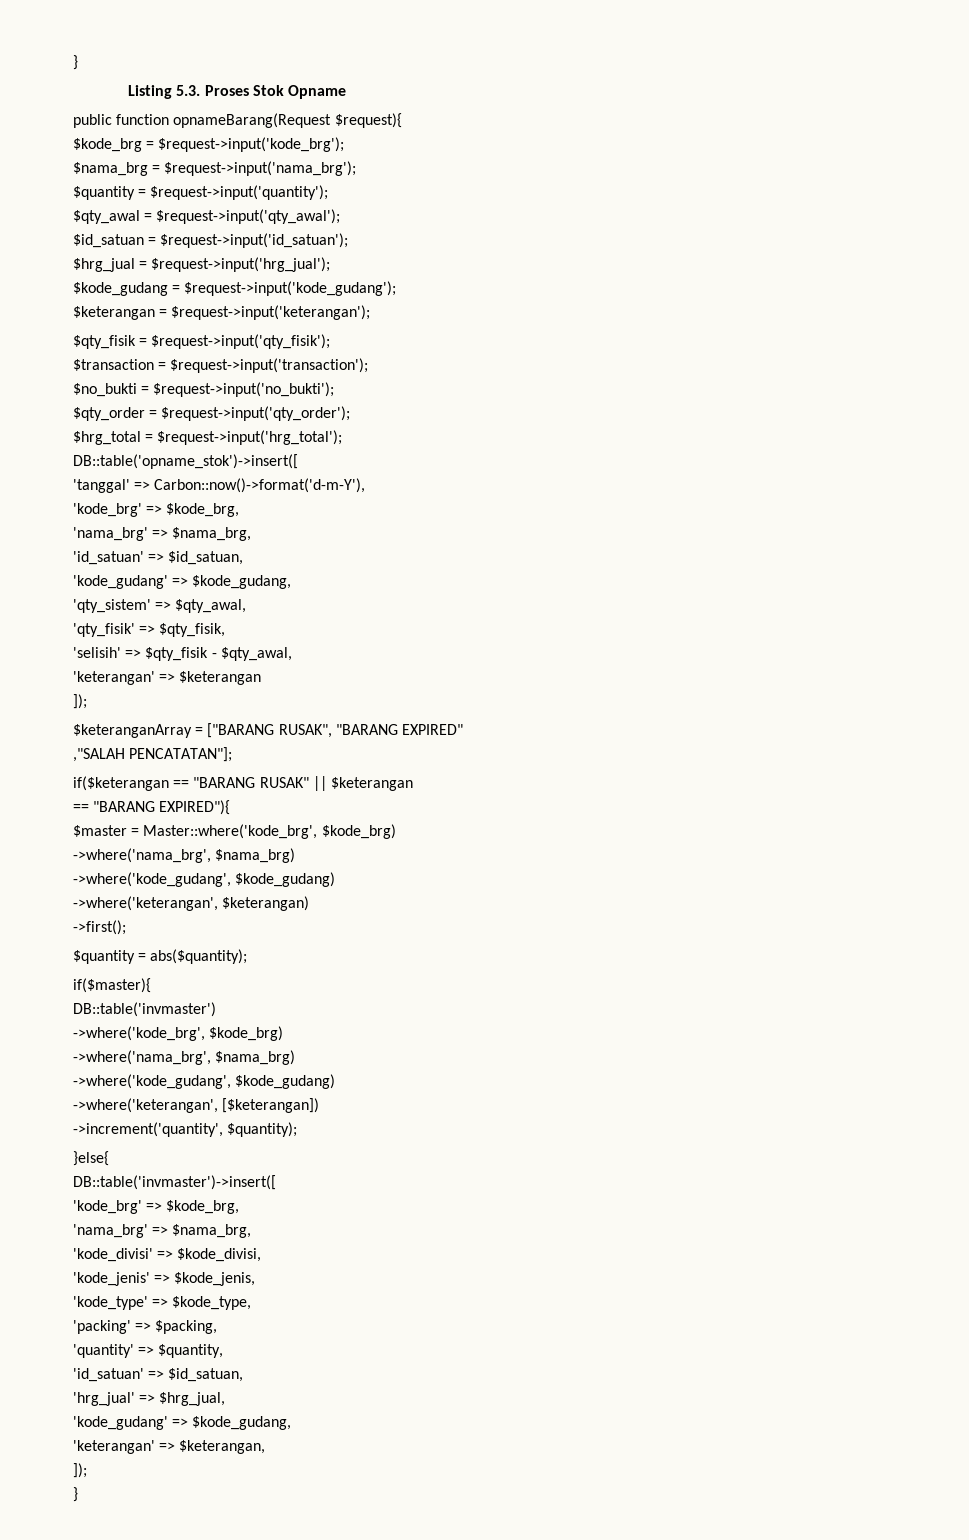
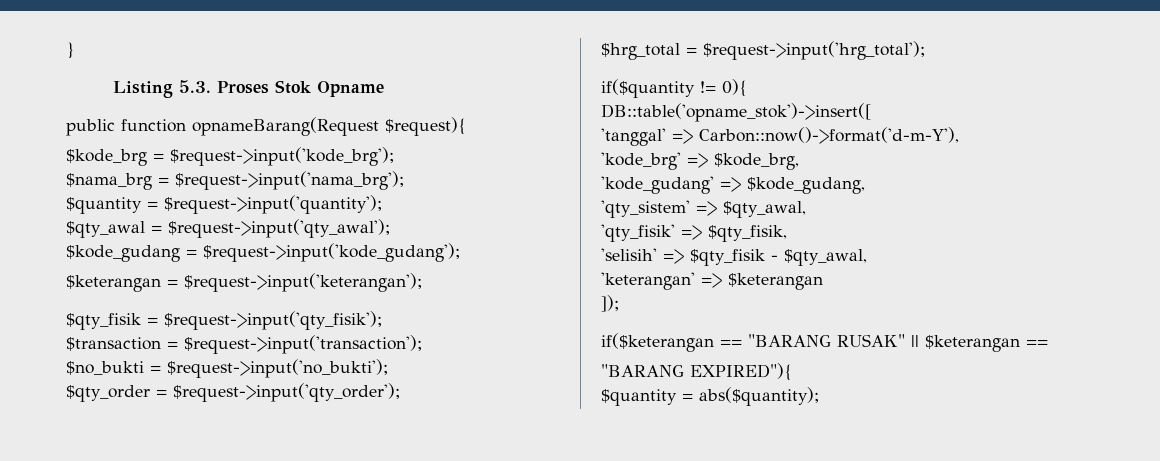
- $id_satuan = $request->input('id_satuan');
- $hrg_jual = $request->input('hrg_jual');
+ if($quantity != 0){
  'tanggal' => Carbon::now()->format('d-m-Y'),
  'kode_brg' => $kode_brg,
- 'nama_brg' => $nama_brg,
- 'id_satuan' => $id_satuan,
- $keteranganArray = ["BARANG RUSAK", "BARANG EXPIRED"
- ,"SALAH PENCATATAN"];
- if($keterangan == "BARANG RUSAK" || $keterangan
- == "BARANG EXPIRED"){
+ if($keterangan == "BARANG RUSAK" || $keterangan ==
+ "BARANG EXPIRED"){
- $master = Master::where('kode_brg', $kode_brg)
- ->where('nama_brg', $nama_brg)
- ->where('kode_gudang', $kode_gudang)
- ->where('keterangan', $keterangan)
- ->first();
  $quantity = abs($quantity);
- if($master){
- DB::table('invmaster')
- ->where('kode_brg', $kode_brg)
- ->where('nama_brg', $nama_brg)
- ->where('kode_gudang', $kode_gudang)
- ->where('keterangan', [$keterangan])
- ->increment('quantity', $quantity);
- }else{
- DB::table('invmaster')->insert([
- 'kode_brg' => $kode_brg,
- 'nama_brg' => $nama_brg,
- 'kode_divisi' => $kode_divisi,
- 'kode_jenis' => $kode_jenis,
- 'kode_type' => $kode_type,
- 'packing' => $packing,
- 'quantity' => $quantity,
- 'id_satuan' => $id_satuan,
- 'hrg_jual' => $hrg_jual,
- 'kode_gudang' => $kode_gudang,
- 'keterangan' => $keterangan,
- ]);
- }

